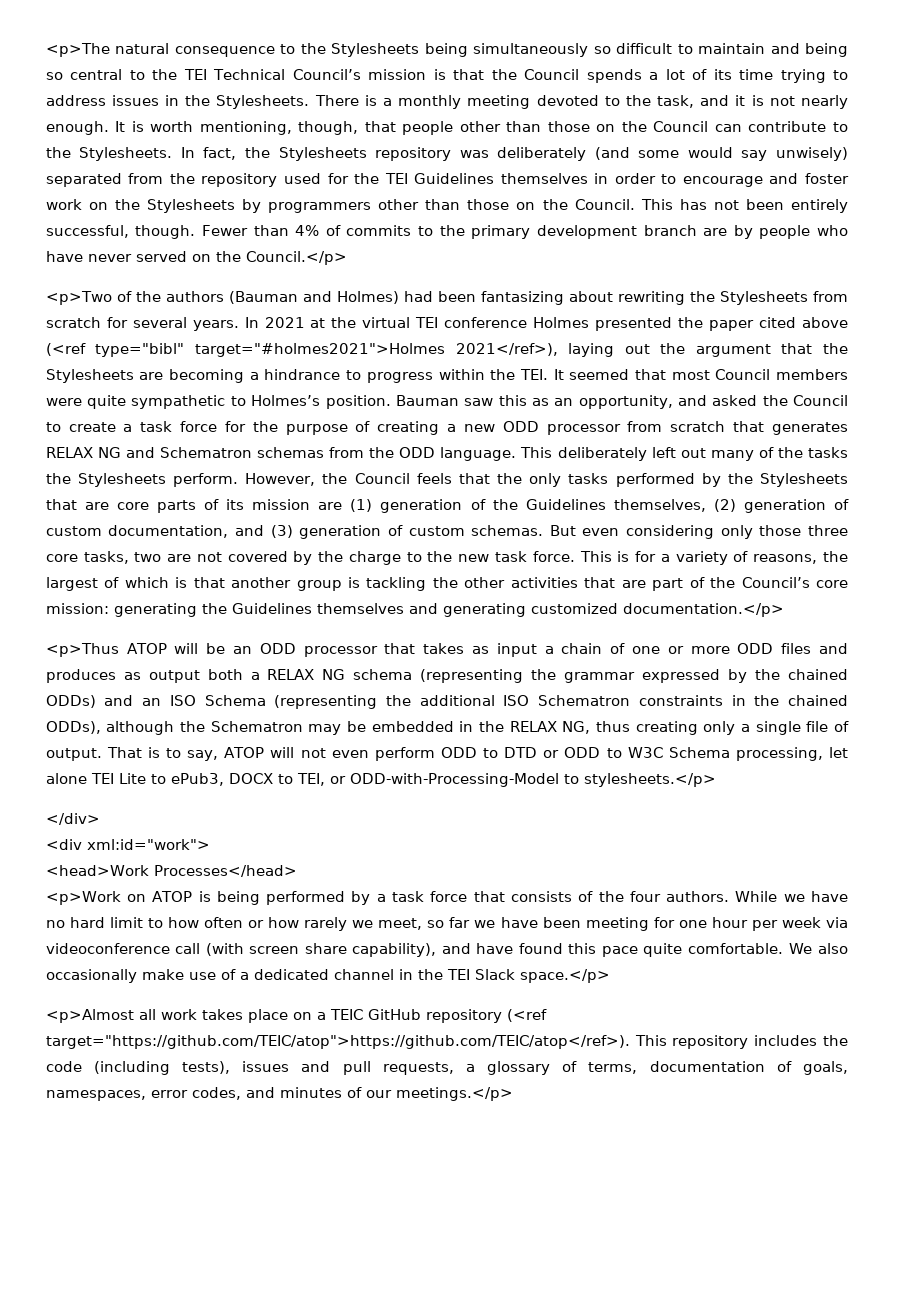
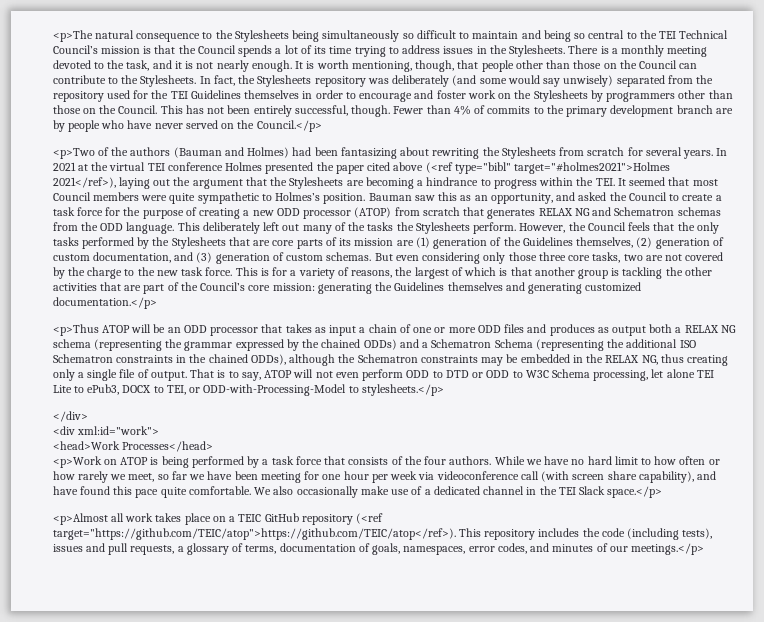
- Bauman saw this as an opportunity, and asked the Council to create a task force for the purpose of creating a new ODD processor from scratch that generates RELAX NG and Schematron schemas from the ODD language.
+ Bauman saw this as an opportunity, and asked the Council to create a task force for the purpose of creating a new ODD processor (ATOP) from scratch that generates RELAX NG and Schematron schemas from the ODD language.
- <p>Thus ATOP will be an ODD processor that takes as input a chain of one or more ODD files and produces as output both a RELAX NG schema (representing the grammar expressed by the chained ODDs) and an ISO Schema (representing the additional ISO Schematron constraints in the chained ODDs), although the Schematron may be embedded in the RELAX NG, thus creating only a single file of output.
+ <p>Thus ATOP will be an ODD processor that takes as input a chain of one or more ODD files and produces as output both a RELAX NG schema (representing the grammar expressed by the chained ODDs) and a Schematron Schema (representing the additional ISO Schematron constraints in the chained ODDs), although the Schematron constraints may be embedded in the RELAX NG, thus creating only a single file of output.

